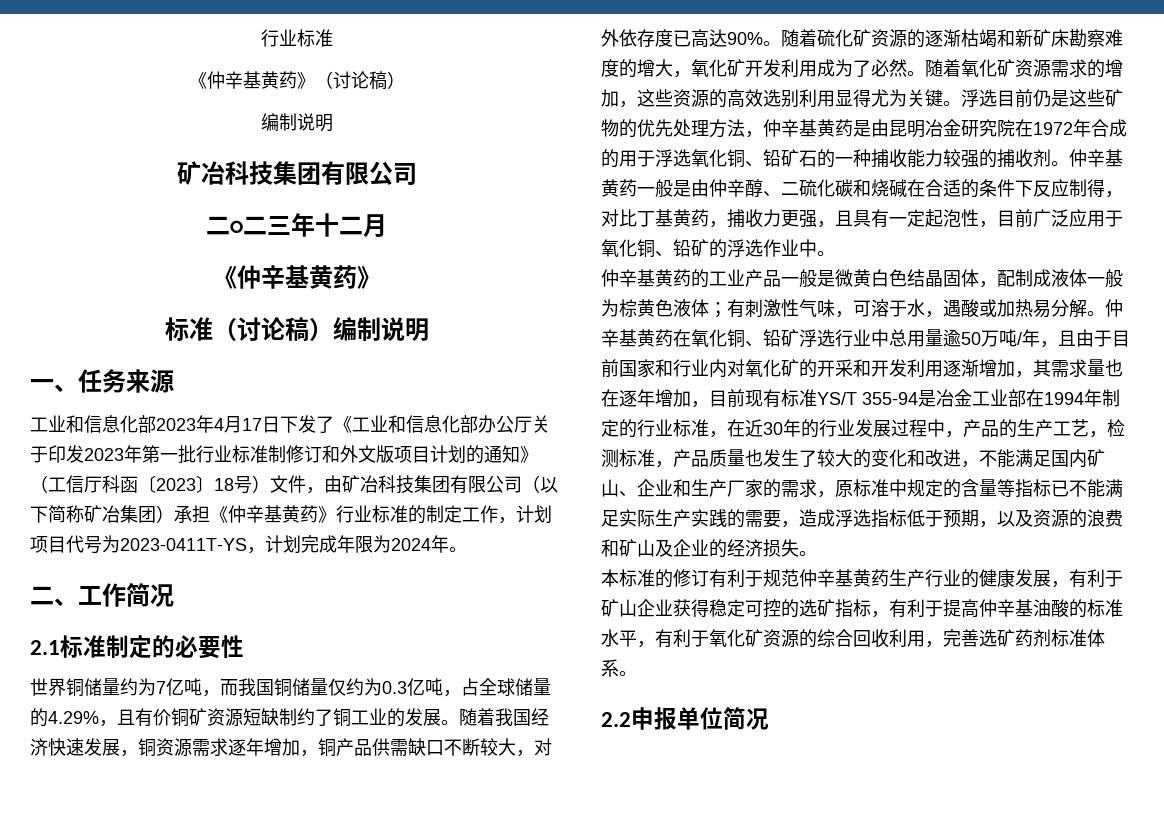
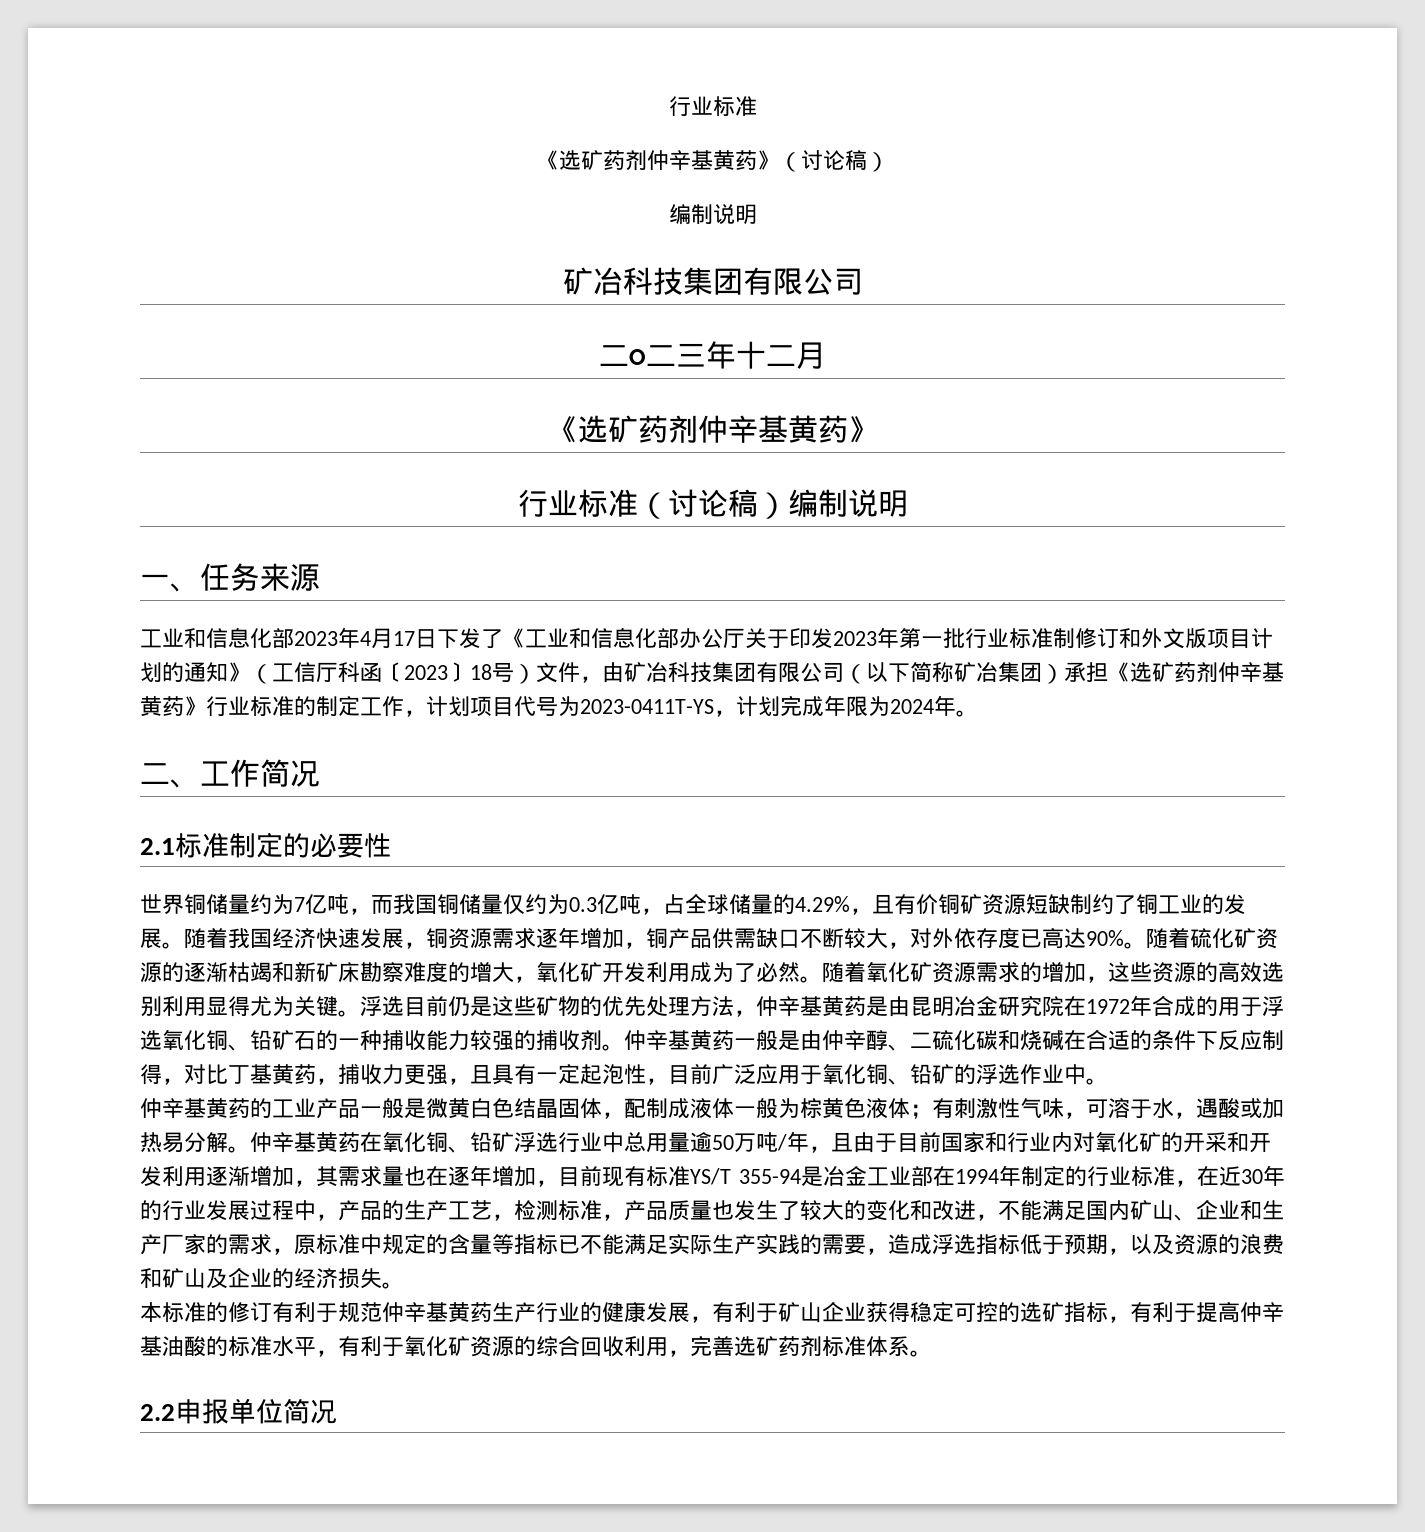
- 《仲辛基黄药》（讨论稿）
+ 《选矿药剂仲辛基黄药》（讨论稿）
  二○二三年十二月
- 《仲辛基黄药》
+ 《选矿药剂仲辛基黄药》
- 标准（讨论稿）编制说明
+ 行业标准（讨论稿）编制说明
- 工业和信息化部2023年4月17日下发了《工业和信息化部办公厅关于印发2023年第一批行业标准制修订和外文版项目计划的通知》（工信厅科函〔2023〕18号）文件，由矿冶科技集团有限公司（以下简称矿冶集团）承担《仲辛基黄药》行业标准的制定工作，计划项目代号为2023-0411T-YS，计划完成年限为2024年。
+ 工业和信息化部2023年4月17日下发了《工业和信息化部办公厅关于印发2023年第一批行业标准制修订和外文版项目计划的通知》（工信厅科函〔2023〕18号）文件，由矿冶科技集团有限公司（以下简称矿冶集团）承担《选矿药剂仲辛基黄药》行业标准的制定工作，计划项目代号为2023-0411T-YS，计划完成年限为2024年。

